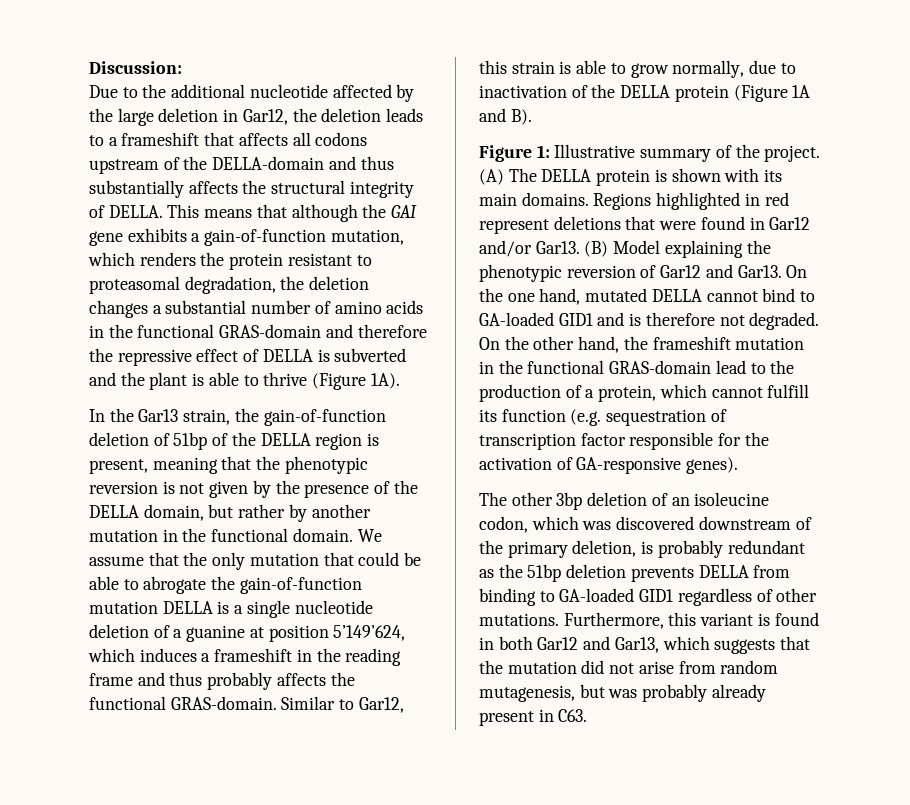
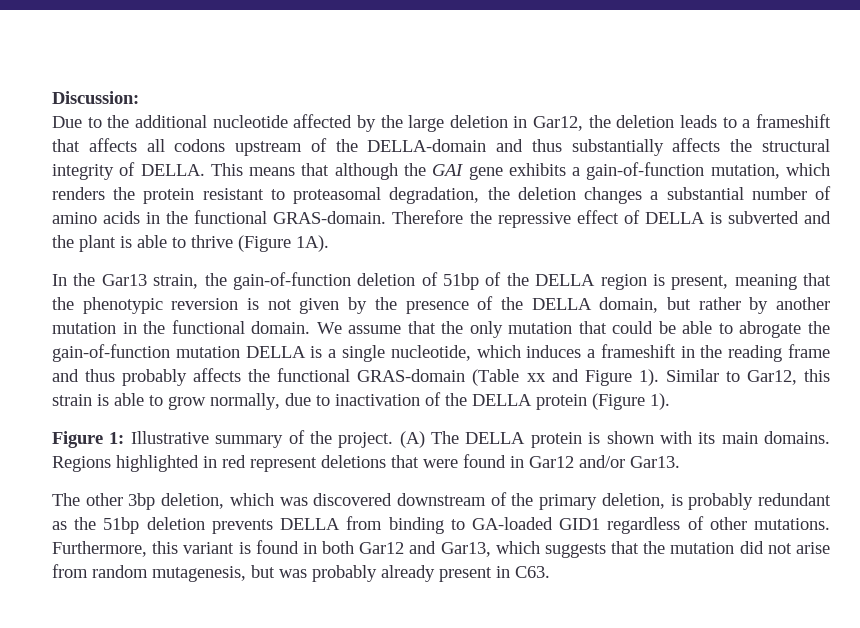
- This means that although the GAI gene exhibits a gain-of-function mutation, which renders the protein resistant to proteasomal degradation, the deletion changes a substantial number of amino acids in the functional GRAS-domain and therefore the repressive effect of DELLA is subverted and the plant is able to thrive (Figure 1A).
+ This means that although the GAI gene exhibits a gain-of-function mutation, which renders the protein resistant to proteasomal degradation, the deletion changes a substantial number of amino acids in the functional GRAS-domain. Therefore the repressive effect of DELLA is subverted and the plant is able to thrive (Figure 1A).
- We assume that the only mutation that could be able to abrogate the gain-of-function mutation DELLA is a single nucleotide deletion of a guanine at position 5’149’624, which induces a frameshift in the reading frame and thus probably affects the functional GRAS-domain.
+ We assume that the only mutation that could be able to abrogate the gain-of-function mutation DELLA is a single nucleotide, which induces a frameshift in the reading frame and thus probably affects the functional GRAS-domain (Table xx and Figure 1).
- Similar to Gar12, this strain is able to grow normally, due to inactivation of the DELLA protein (Figure 1A and B).
+ Similar to Gar12, this strain is able to grow normally, due to inactivation of the DELLA protein (Figure 1).
- Regions highlighted in red represent deletions that were found in Gar12 and/or Gar13. (B) Model explaining the phenotypic reversion of Gar12 and Gar13. On the one hand, mutated DELLA cannot bind to GA-loaded GID1 and is therefore not degraded. On the other hand, the frameshift mutation in the functional GRAS-domain lead to the production of a protein, which cannot fulfill its function (e.g. sequestration of transcription factor responsible for the activation of GA-responsive genes).
- The other 3bp deletion of an isoleucine codon, which was discovered downstream of the primary deletion, is probably redundant as the 51bp deletion prevents DELLA from binding to GA-loaded GID1 regardless of other mutations.
+ Regions highlighted in red represent deletions that were found in Gar12 and/or Gar13.
+ The other 3bp deletion, which was discovered downstream of the primary deletion, is probably redundant as the 51bp deletion prevents DELLA from binding to GA-loaded GID1 regardless of other mutations.

